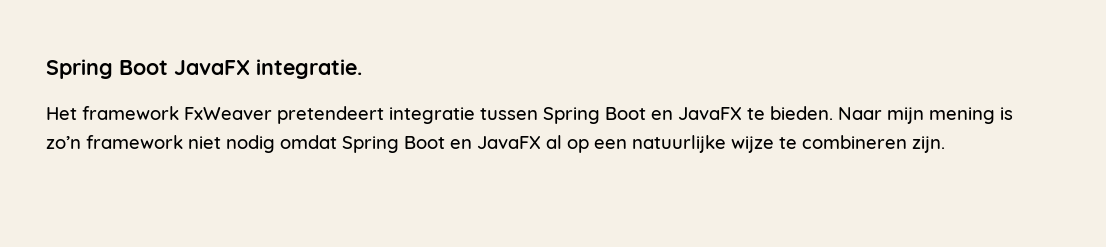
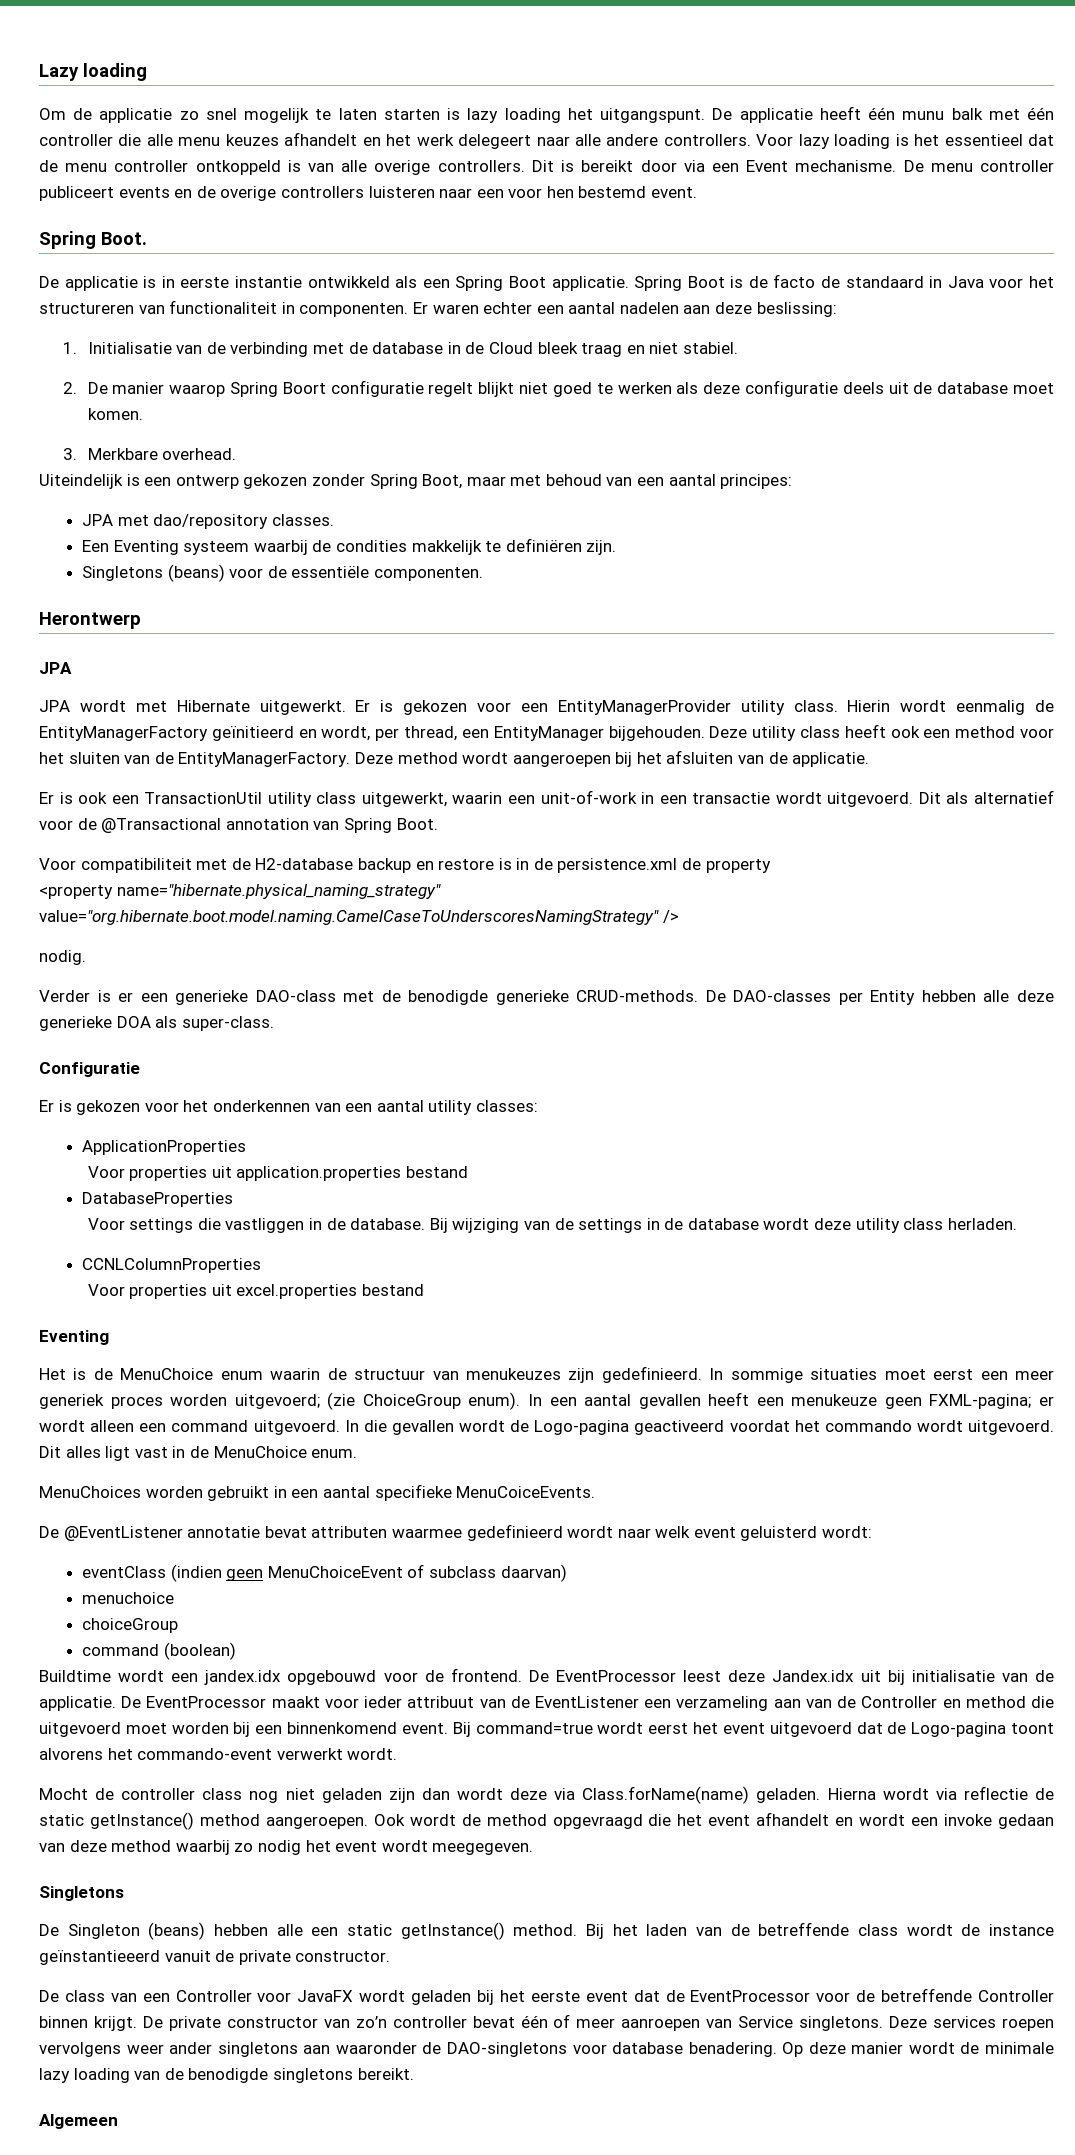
- Spring Boot JavaFX integratie.
- Het framework FxWeaver pretendeert integratie tussen Spring Boot en JavaFX te bieden. Naar mijn mening is zo’n framework niet nodig omdat Spring Boot en JavaFX al op een natuurlijke wijze te combineren zijn.
+ Lazy loading
+ Om de applicatie zo snel mogelijk te laten starten is lazy loading het uitgangspunt. De applicatie heeft één munu balk met één controller die alle menu keuzes afhandelt en het werk delegeert naar alle andere controllers. Voor lazy loading is het essentieel dat de menu controller ontkoppeld is van alle overige controllers. Dit is bereikt door via een Event mechanisme. De menu controller publiceert events en de overige controllers luisteren naar een voor hen bestemd event.
+ Spring Boot.
+ De applicatie is in eerste instantie ontwikkeld als een Spring Boot applicatie. Spring Boot is de facto de standaard in Java voor het structureren van functionaliteit in componenten. Er waren echter een aantal nadelen aan deze beslissing:
+ 1. Initialisatie van de verbinding met de database in de Cloud bleek traag en niet stabiel.
+ 2. De manier waarop Spring Boort configuratie regelt blijkt niet goed te werken als deze configuratie deels uit de database moet komen.
+ 3. Merkbare overhead.
+ Uiteindelijk is een ontwerp gekozen zonder Spring Boot, maar met behoud van een aantal principes:
+ JPA met dao/repository classes.
+ Een Eventing systeem waarbij de condities makkelijk te definiëren zijn.
+ Singletons (beans) voor de essentiële componenten.
+ Herontwerp
+ JPA
+ JPA wordt met Hibernate uitgewerkt. Er is gekozen voor een EntityManagerProvider utility class. Hierin wordt eenmalig de EntityManagerFactory geïnitieerd en wordt, per thread, een EntityManager bijgehouden. Deze utility class heeft ook een method voor het sluiten van de EntityManagerFactory. Deze method wordt aangeroepen bij het afsluiten van de applicatie.
+ Er is ook een TransactionUtil utility class uitgewerkt, waarin een unit-of-work in een transactie wordt uitgevoerd. Dit als alternatief voor de @Transactional annotation van Spring Boot.
+ Voor compatibiliteit met de H2-database backup en restore is in de persistence.xml de property
+ <property name="hibernate.physical_naming_strategy" value="org.hibernate.boot.model.naming.CamelCaseToUnderscoresNamingStrategy" />
+ nodig.
+ Verder is er een generieke DAO-class met de benodigde generieke CRUD-methods. De DAO-classes per Entity hebben alle deze generieke DOA als super-class.
+ Configuratie
+ Er is gekozen voor het onderkennen van een aantal utility classes:
+ ApplicationProperties
+ Voor properties uit application.properties bestand
+ DatabaseProperties
+ Voor settings die vastliggen in de database. Bij wijziging van de settings in de database wordt deze utility class herladen.
+ CCNLColumnProperties
+ Voor properties uit excel.properties bestand
+ Eventing
+ Het is de MenuChoice enum waarin de structuur van menukeuzes zijn gedefinieerd. In sommige situaties moet eerst een meer generiek proces worden uitgevoerd; (zie ChoiceGroup enum). In een aantal gevallen heeft een menukeuze geen FXML-pagina; er wordt alleen een command uitgevoerd. In die gevallen wordt de Logo-pagina geactiveerd voordat het commando wordt uitgevoerd. Dit alles ligt vast in de MenuChoice enum.
+ MenuChoices worden gebruikt in een aantal specifieke MenuCoiceEvents.
+ De @EventListener annotatie bevat attributen waarmee gedefinieerd wordt naar welk event geluisterd wordt:
+ eventClass (indien geen MenuChoiceEvent of subclass daarvan)
+ menuchoice
+ choiceGroup
+ command (boolean)
+ Buildtime wordt een jandex.idx opgebouwd voor de frontend. De EventProcessor leest deze Jandex.idx uit bij initialisatie van de applicatie. De EventProcessor maakt voor ieder attribuut van de EventListener een verzameling aan van de Controller en method die uitgevoerd moet worden bij een binnenkomend event. Bij command=true wordt eerst het event uitgevoerd dat de Logo-pagina toont alvorens het commando-event verwerkt wordt.
+ Mocht de controller class nog niet geladen zijn dan wordt deze via Class.forName(name) geladen. Hierna wordt via reflectie de static getInstance() method aangeroepen. Ook wordt de method opgevraagd die het event afhandelt en wordt een invoke gedaan van deze method waarbij zo nodig het event wordt meegegeven.
+ Singletons
+ De Singleton (beans) hebben alle een static getInstance() method. Bij het laden van de betreffende class wordt de instance geïnstantieeerd vanuit de private constructor.
+ De class van een Controller voor JavaFX wordt geladen bij het eerste event dat de EventProcessor voor de betreffende Controller binnen krijgt. De private constructor van zo’n controller bevat één of meer aanroepen van Service singletons. Deze services roepen vervolgens weer ander singletons aan waaronder de DAO-singletons voor database benadering. Op deze manier wordt de minimale lazy loading van de benodigde singletons bereikt.
+ Algemeen

